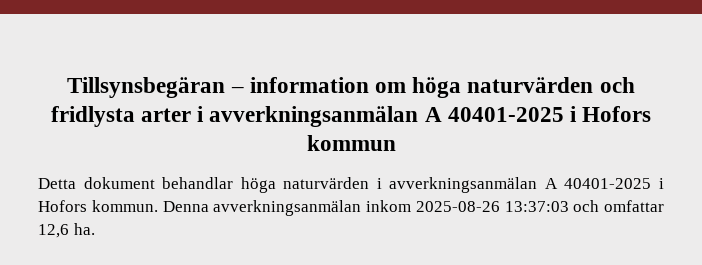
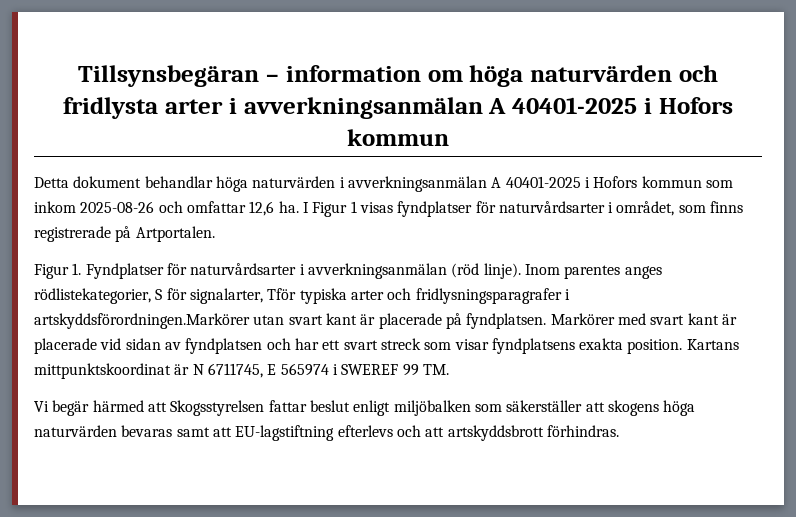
- Detta dokument behandlar höga naturvärden i avverkningsanmälan A 40401-2025 i Hofors kommun. Denna avverkningsanmälan inkom 2025-08-26 13:37:03 och omfattar 12,6 ha.
+ Detta dokument behandlar höga naturvärden i avverkningsanmälan A 40401-2025 i Hofors kommun som inkom 2025-08-26 och omfattar 12,6 ha.
+ I Figur 1 visas fyndplatser för naturvårdsarter i området, som finns registrerade på Artportalen.
+ Figur 1. Fyndplatser för naturvårdsarter i avverkningsanmälan (röd linje). Inom parentes anges rödlistekategorier, S för signalarter, Tför typiska arter och fridlysningsparagrafer i artskyddsförordningen.Markörer utan svart kant är placerade på fyndplatsen. Markörer med svart kant är placerade vid sidan av fyndplatsen och har ett svart streck som visar fyndplatsens exakta position. Kartans mittpunktskoordinat är N 6711745, E 565974 i SWEREF 99 TM.
+ Vi begär härmed att Skogsstyrelsen fattar beslut enligt miljöbalken som säkerställer att skogens höga naturvärden bevaras samt att EU-lagstiftning efterlevs och att artskyddsbrott förhindras.

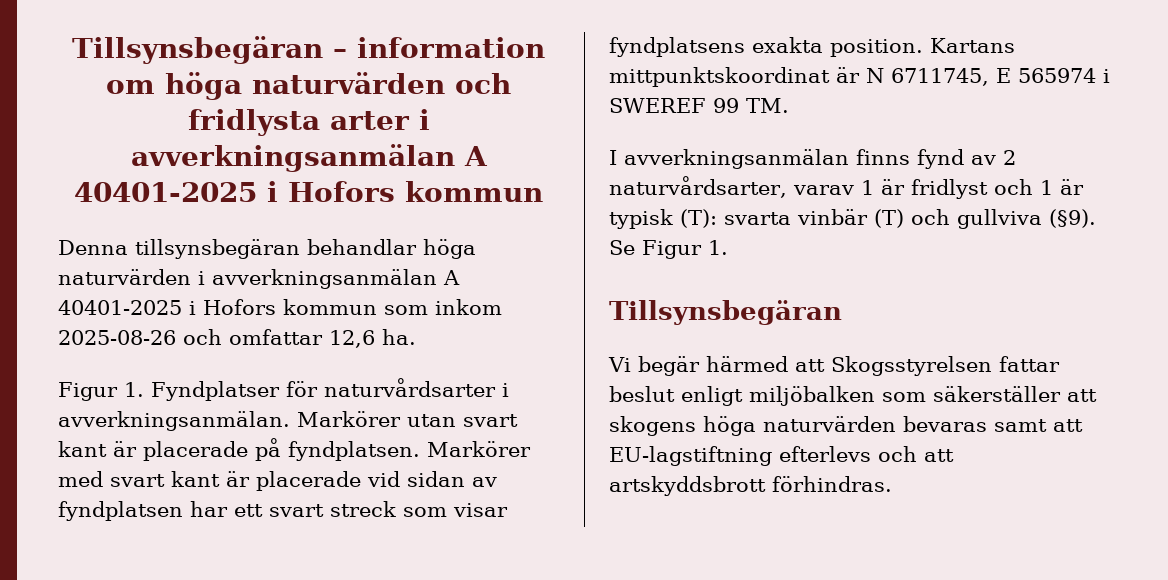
- Detta dokument behandlar höga naturvärden i avverkningsanmälan A 40401-2025 i Hofors kommun som inkom 2025-08-26 och omfattar 12,6 ha. I Figur 1 visas fyndplatser för naturvårdsarter i området, som finns registrerade på Artportalen.
+ Denna tillsynsbegäran behandlar höga naturvärden i avverkningsanmälan A 40401-2025 i Hofors kommun som inkom 2025-08-26 och omfattar 12,6 ha.
- Figur 1. Fyndplatser för naturvårdsarter i avverkningsanmälan (röd linje). Inom parentes anges rödlistekategorier, S för signalarter, Tför typiska arter och fridlysningsparagrafer i artskyddsförordningen.Markörer utan svart kant är placerade på fyndplatsen.
+ Figur 1. Fyndplatser för naturvårdsarter i avverkningsanmälan. Markörer utan svart kant är placerade på fyndplatsen.
- Markörer med svart kant är placerade vid sidan av fyndplatsen och har ett svart streck som visar fyndplatsens exakta position.
+ Markörer med svart kant är placerade vid sidan av fyndplatsen har ett svart streck som visar fyndplatsens exakta position.
+ I avverkningsanmälan finns fynd av 2 naturvårdsarter, varav 1 är fridlyst och 1 är typisk (T): svarta vinbär (T) och gullviva (§9). Se Figur 1.
+ Tillsynsbegäran

